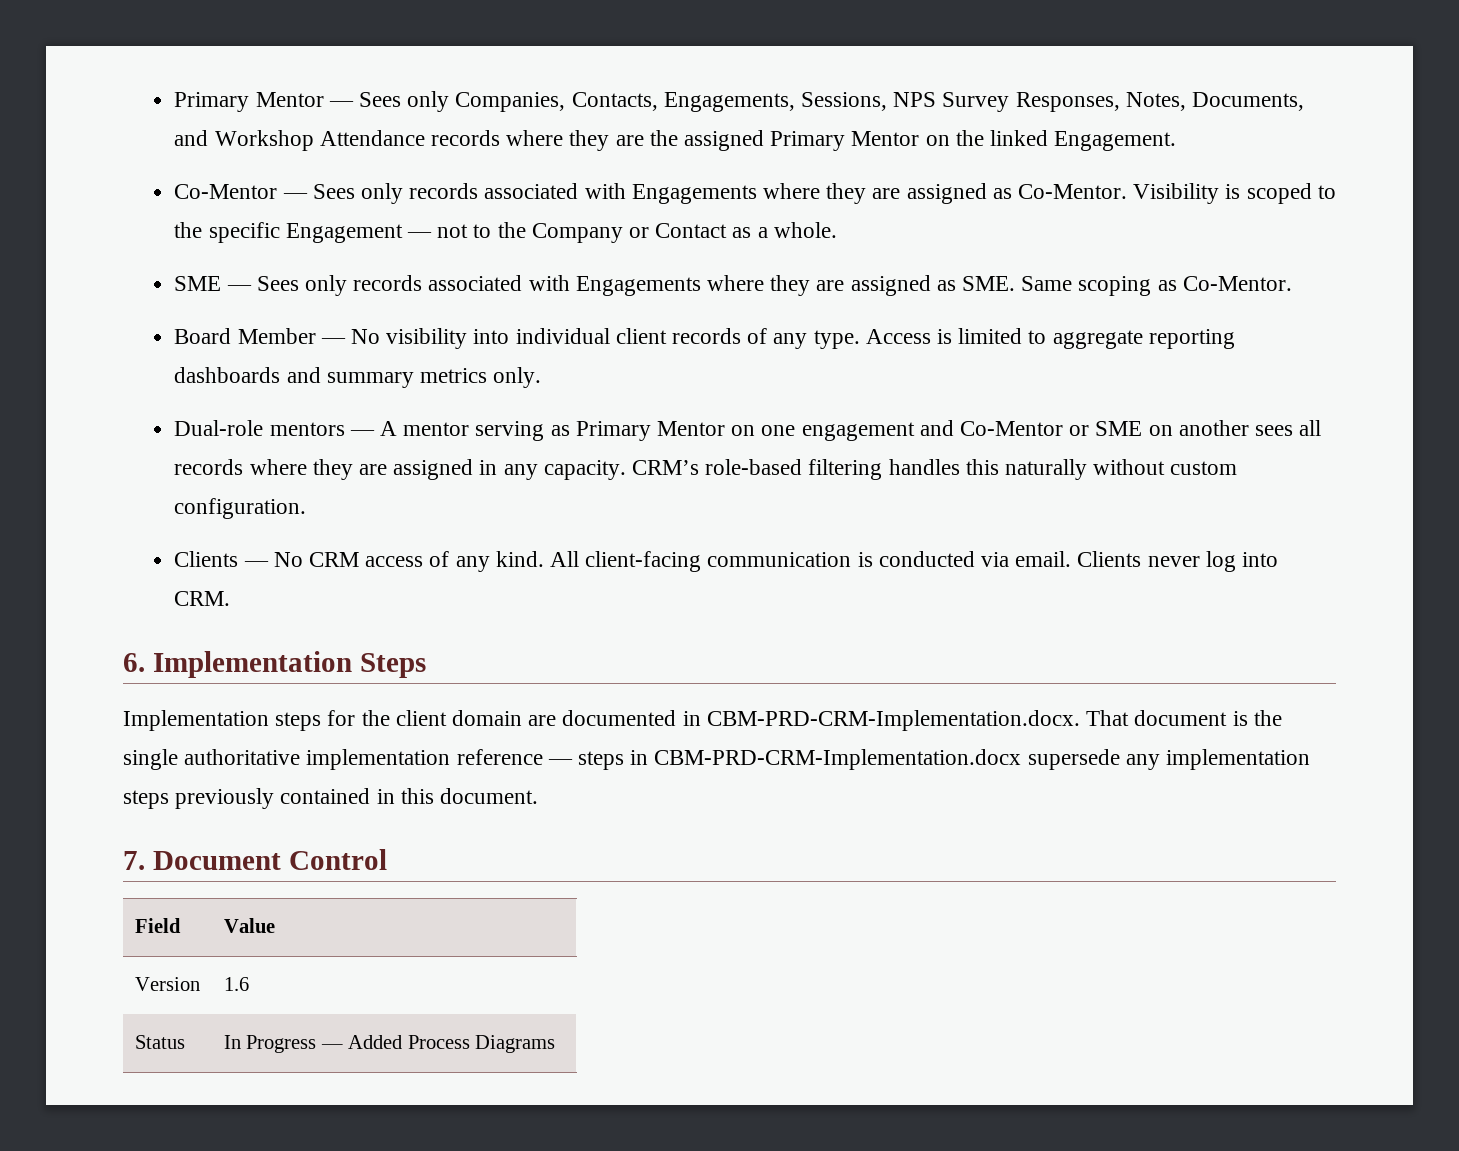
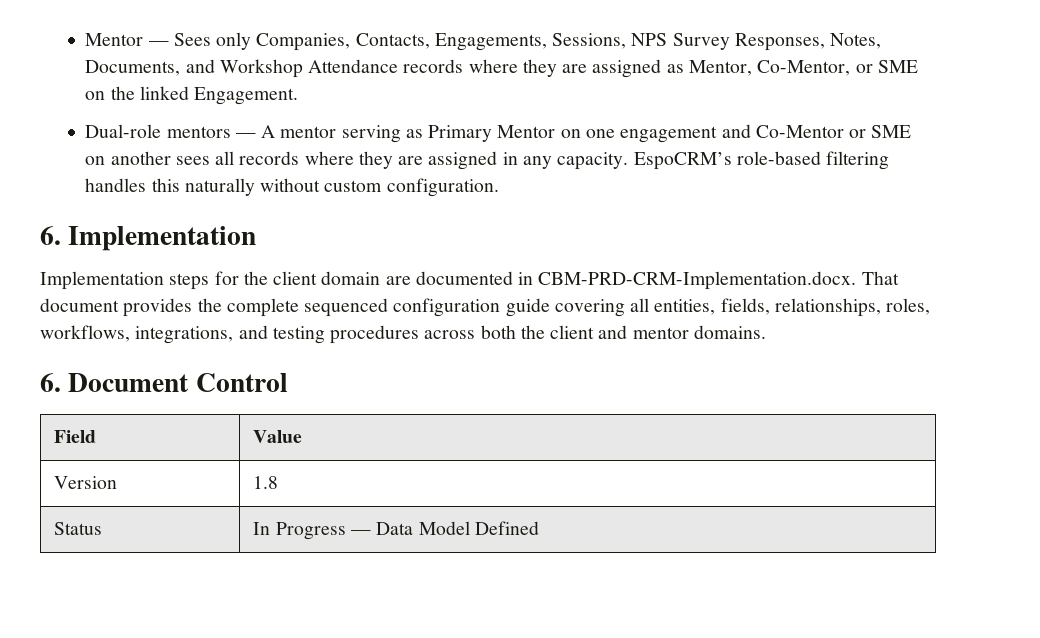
- Primary Mentor — Sees only Companies, Contacts, Engagements, Sessions, NPS Survey Responses, Notes, Documents, and Workshop Attendance records where they are the assigned Primary Mentor on the linked Engagement.
- Co-Mentor — Sees only records associated with Engagements where they are assigned as Co-Mentor. Visibility is scoped to the specific Engagement — not to the Company or Contact as a whole.
- SME — Sees only records associated with Engagements where they are assigned as SME. Same scoping as Co-Mentor.
- Board Member — No visibility into individual client records of any type. Access is limited to aggregate reporting dashboards and summary metrics only.
+ Mentor — Sees only Companies, Contacts, Engagements, Sessions, NPS Survey Responses, Notes, Documents, and Workshop Attendance records where they are assigned as Mentor, Co-Mentor, or SME on the linked Engagement.
- CRM’s role-based filtering handles this naturally without custom configuration.
+ EspoCRM’s role-based filtering handles this naturally without custom configuration.
- Clients — No CRM access of any kind. All client-facing communication is conducted via email. Clients never log into CRM.
- 6. Implementation Steps
+ 6. Implementation
- Implementation steps for the client domain are documented in CBM-PRD-CRM-Implementation.docx. That document is the single authoritative implementation reference — steps in CBM-PRD-CRM-Implementation.docx supersede any implementation steps previously contained in this document.
- 7. Document Control
+ Implementation steps for the client domain are documented in CBM-PRD-CRM-Implementation.docx. That document provides the complete sequenced configuration guide covering all entities, fields, relationships, roles, workflows, integrations, and testing procedures across both the client and mentor domains.
+ 6. Document Control
- Version | 1.6
+ Version | 1.8
- Status | In Progress — Added Process Diagrams
+ Status | In Progress — Data Model Defined

